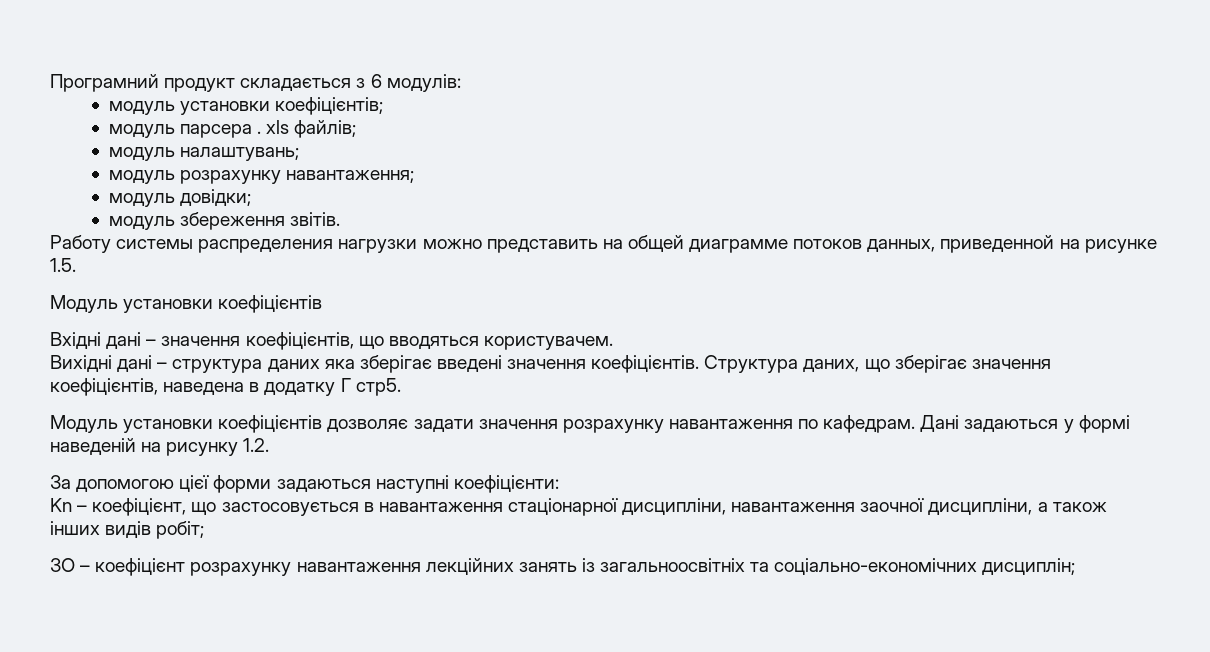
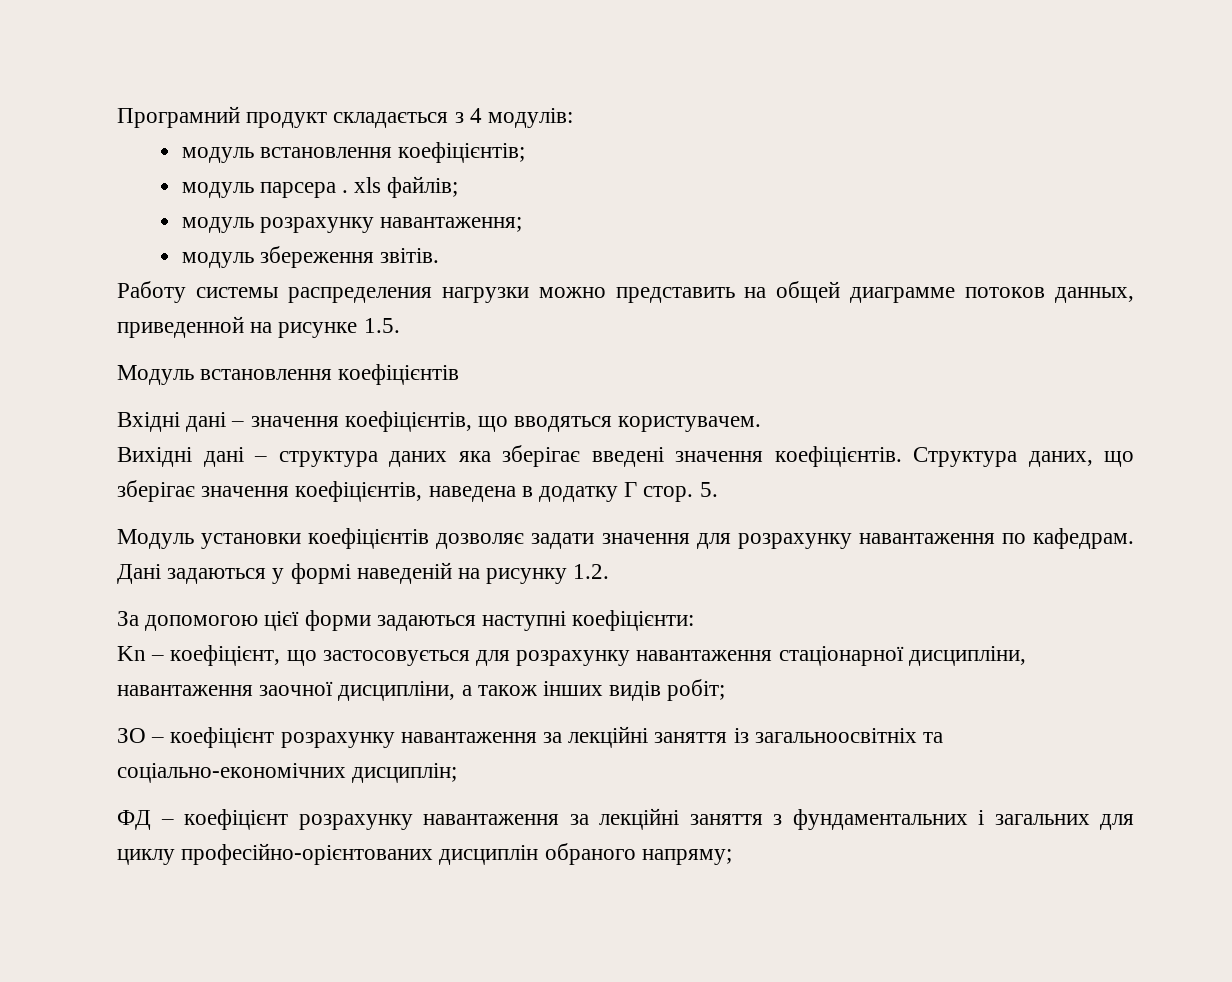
- Програмний продукт складається з 6 модулів:
+ Програмний продукт складається з 4 модулів:
- модуль установки коефіцієнтів;
+ модуль встановлення коефіцієнтів;
- модуль налаштувань;
- модуль довідки;
  Работу системы распределения нагрузки можно представить на общей диаграмме потоков данных, приведенной на рисунке 1.5.
- Модуль установки коефіцієнтів
+ Модуль встановлення коефіцієнтів
- Структура даних, що зберігає значення коефіцієнтів, наведена в додатку Г стр5.
+ Структура даних, що зберігає значення коефіцієнтів, наведена в додатку Г стор. 5.
- Модуль установки коефіцієнтів дозволяє задати значення розрахунку навантаження по кафедрам.
+ Модуль установки коефіцієнтів дозволяє задати значення для розрахунку навантаження по кафедрам.
- Kn – коефіцієнт, що застосовується в навантаження стаціонарної дисципліни, навантаження заочної дисципліни, а також інших видів робіт;
+ Kn – коефіцієнт, що застосовується для розрахунку навантаження стаціонарної дисципліни, навантаження заочної дисципліни, а також інших видів робіт;
- ЗО – коефіцієнт розрахунку навантаження лекційних занять із загальноосвітніх та соціально-економічних дисциплін;
+ ЗО – коефіцієнт розрахунку навантаження за лекційні заняття із загальноосвітніх та соціально-економічних дисциплін;
+ ФД – коефіцієнт розрахунку навантаження за лекційні заняття з фундаментальних і загальних для циклу професійно-орієнтованих дисциплін обраного напряму;

